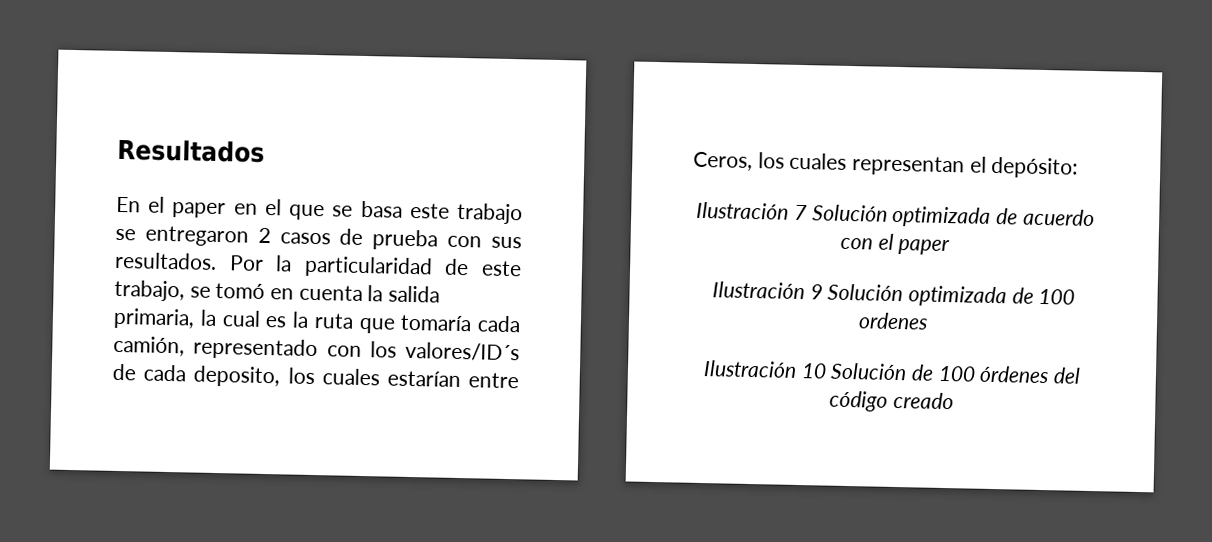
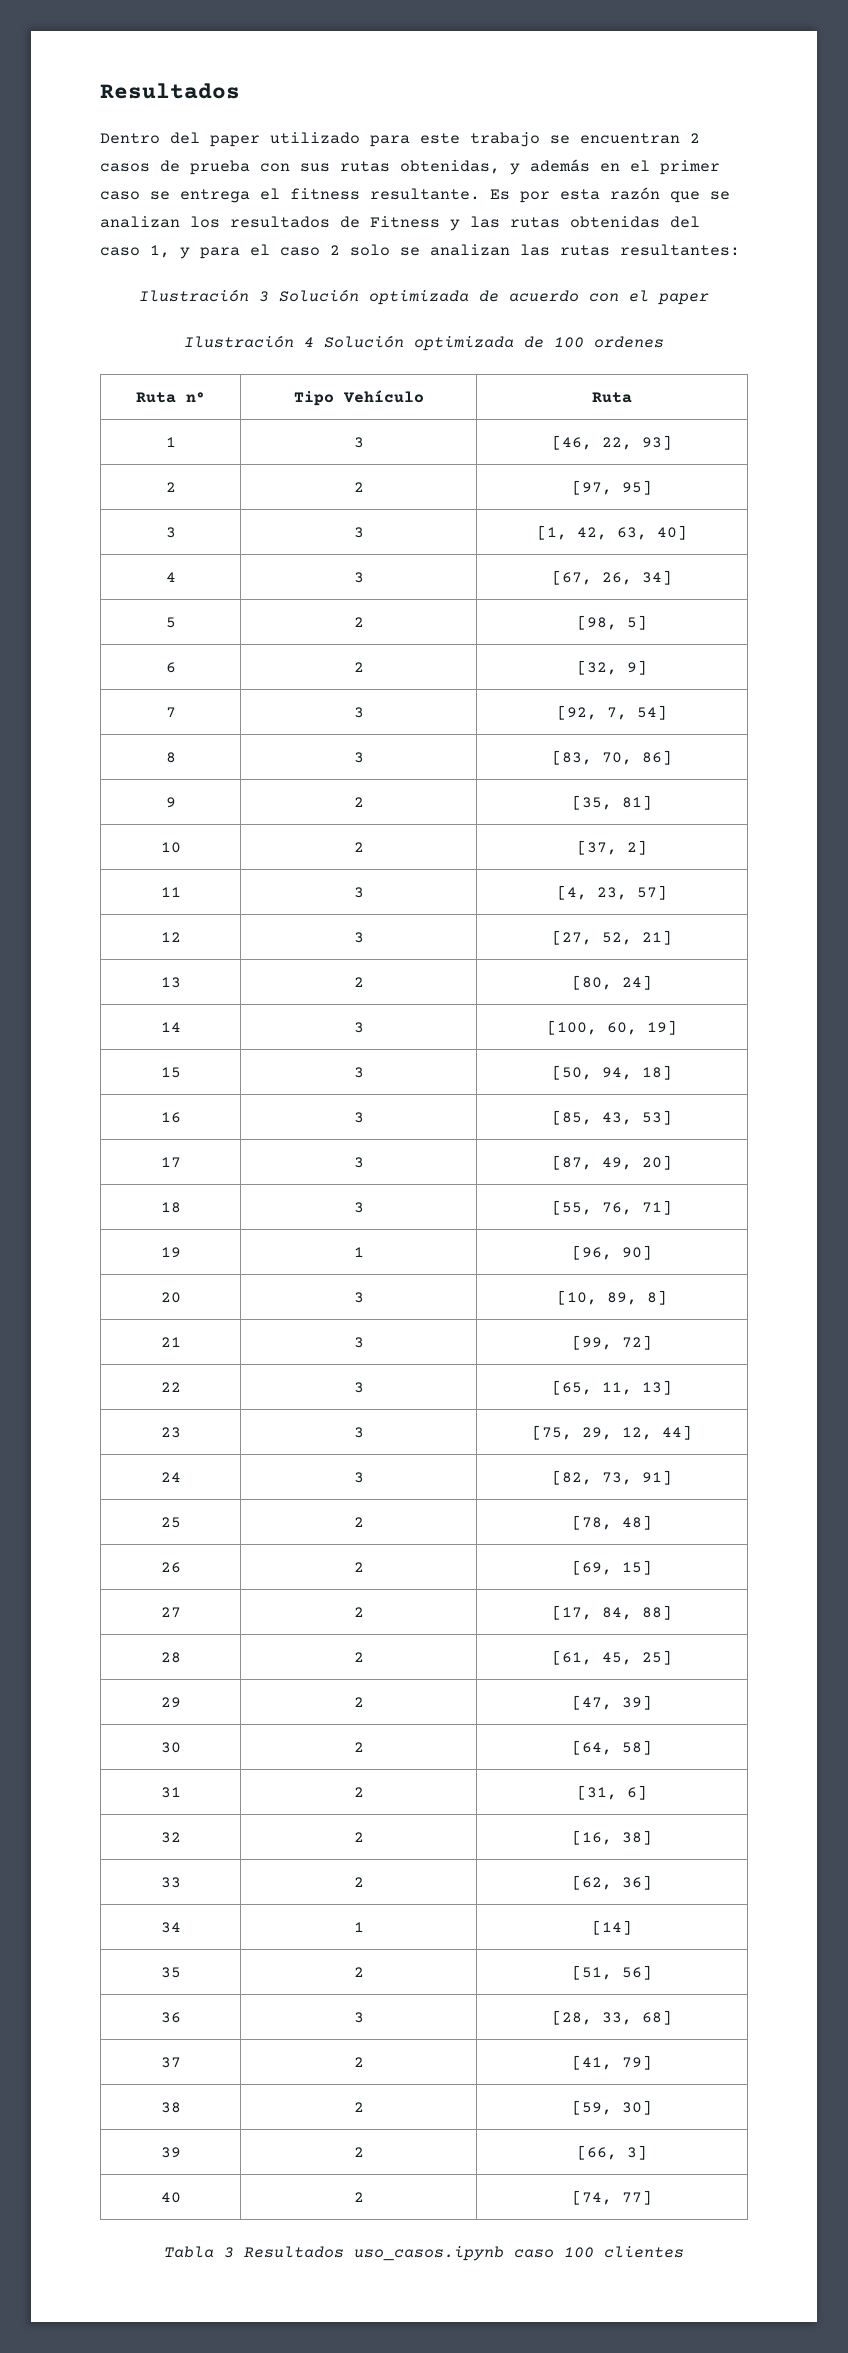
- En el paper en el que se basa este trabajo se entregaron 2 casos de prueba con sus resultados. Por la particularidad de este trabajo, se tomó en cuenta la salida primaria, la cual es la ruta que tomaría cada camión, representado con los valores/ID´s de cada deposito, los cuales estarían entre Ceros, los cuales representan el depósito:
- Ilustración 7 Solución optimizada de acuerdo con el paper
+ Dentro del paper utilizado para este trabajo se encuentran 2 casos de prueba con sus rutas obtenidas, y además en el primer caso se entrega el fitness resultante. Es por esta razón que se analizan los resultados de Fitness y las rutas obtenidas del caso 1, y para el caso 2 solo se analizan las rutas resultantes:
+ Ilustración 3 Solución optimizada de acuerdo con el paper
- Ilustración 9 Solución optimizada de 100 ordenes
+ Ilustración 4 Solución optimizada de 100 ordenes
- Ilustración 10 Solución de 100 órdenes del código creado
+ Ruta n° | Tipo Vehículo | Ruta
+ 1 | 3 | [46, 22, 93]
+ 2 | 2 | [97, 95]
+ 3 | 3 | [1, 42, 63, 40]
+ 4 | 3 | [67, 26, 34]
+ 5 | 2 | [98, 5]
+ 6 | 2 | [32, 9]
+ 7 | 3 | [92, 7, 54]
+ 8 | 3 | [83, 70, 86]
+ 9 | 2 | [35, 81]
+ 10 | 2 | [37, 2]
+ 11 | 3 | [4, 23, 57]
+ 12 | 3 | [27, 52, 21]
+ 13 | 2 | [80, 24]
+ 14 | 3 | [100, 60, 19]
+ 15 | 3 | [50, 94, 18]
+ 16 | 3 | [85, 43, 53]
+ 17 | 3 | [87, 49, 20]
+ 18 | 3 | [55, 76, 71]
+ 19 | 1 | [96, 90]
+ 20 | 3 | [10, 89, 8]
+ 21 | 3 | [99, 72]
+ 22 | 3 | [65, 11, 13]
+ 23 | 3 | [75, 29, 12, 44]
+ 24 | 3 | [82, 73, 91]
+ 25 | 2 | [78, 48]
+ 26 | 2 | [69, 15]
+ 27 | 2 | [17, 84, 88]
+ 28 | 2 | [61, 45, 25]
+ 29 | 2 | [47, 39]
+ 30 | 2 | [64, 58]
+ 31 | 2 | [31, 6]
+ 32 | 2 | [16, 38]
+ 33 | 2 | [62, 36]
+ 34 | 1 | [14]
+ 35 | 2 | [51, 56]
+ 36 | 3 | [28, 33, 68]
+ 37 | 2 | [41, 79]
+ 38 | 2 | [59, 30]
+ 39 | 2 | [66, 3]
+ 40 | 2 | [74, 77]
+ Tabla 3 Resultados uso_casos.ipynb caso 100 clientes

